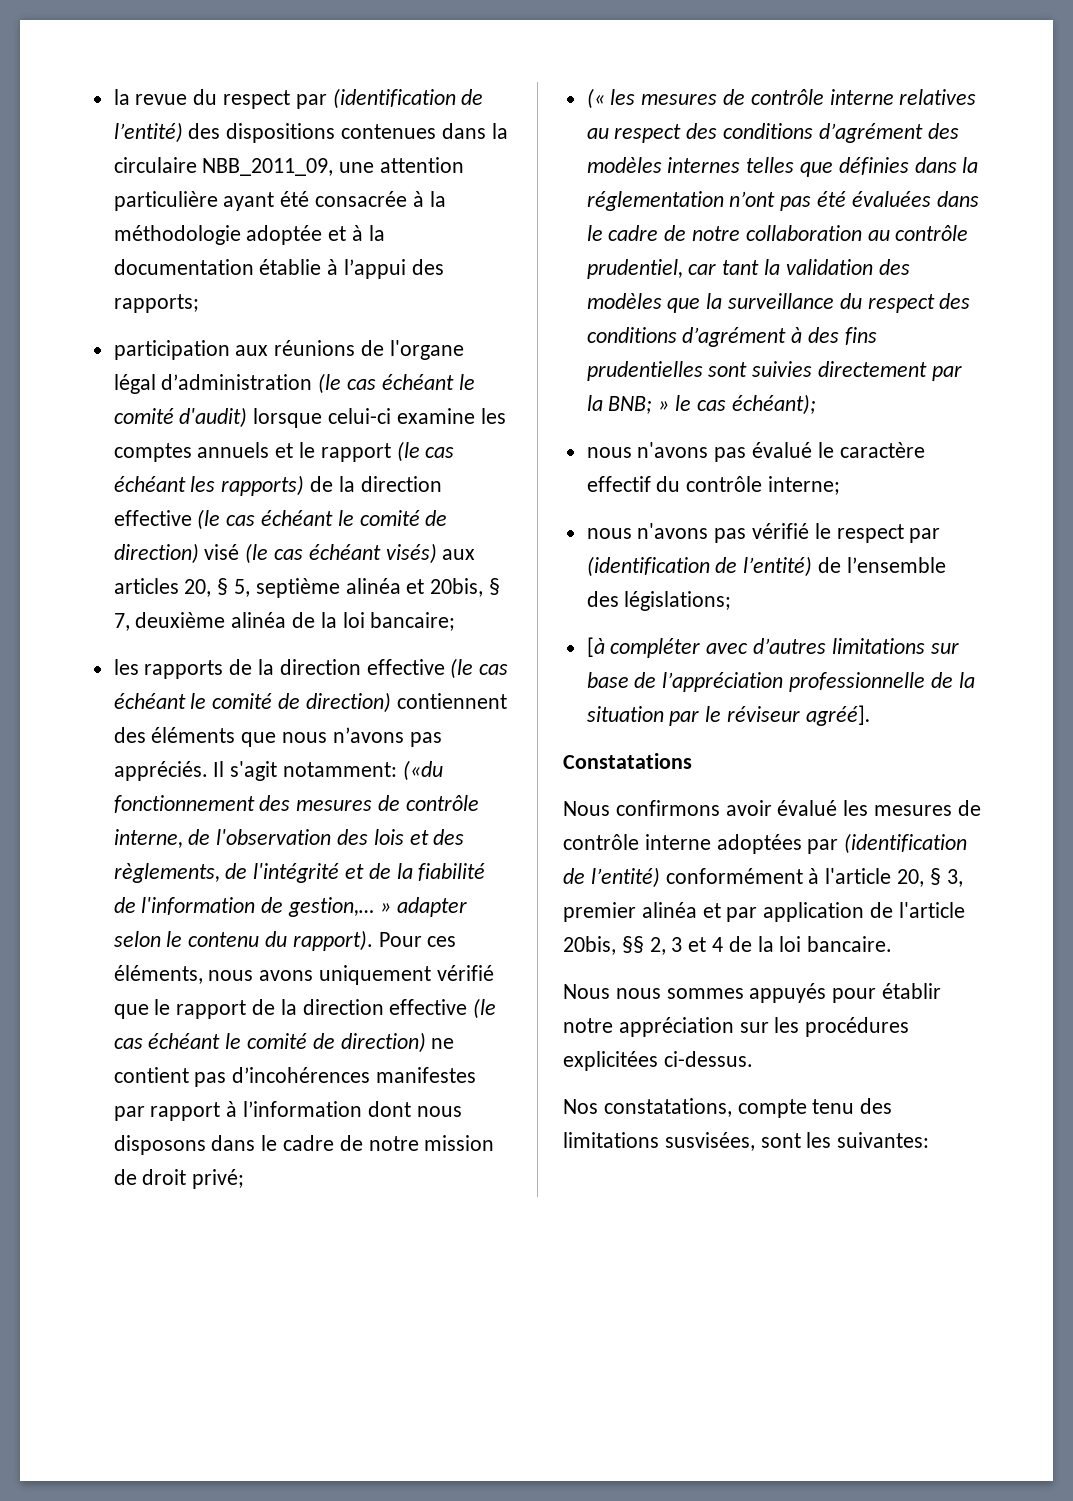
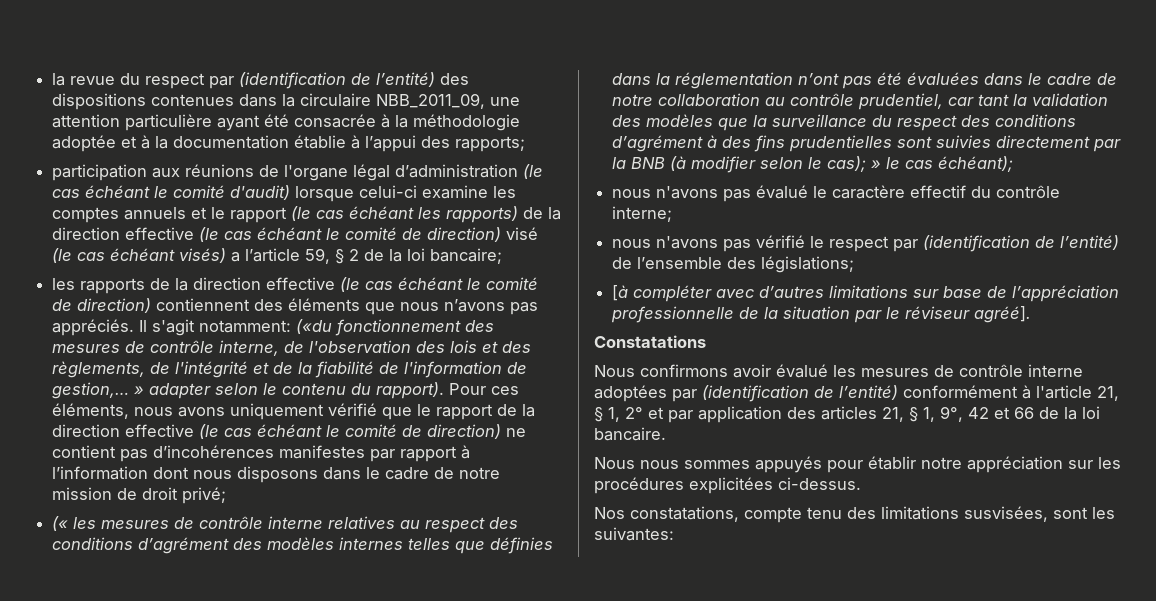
- participation aux réunions de l'organe légal d’administration (le cas échéant le comité d'audit) lorsque celui-ci examine les comptes annuels et le rapport (le cas échéant les rapports) de la direction effective (le cas échéant le comité de direction) visé (le cas échéant visés) aux articles 20, § 5, septième alinéa et 20bis, § 7, deuxième alinéa de la loi bancaire;
+ participation aux réunions de l'organe légal d’administration (le cas échéant le comité d'audit) lorsque celui-ci examine les comptes annuels et le rapport (le cas échéant les rapports) de la direction effective (le cas échéant le comité de direction) visé (le cas échéant visés) a l’article 59, § 2 de la loi bancaire;
- (« les mesures de contrôle interne relatives au respect des conditions d’agrément des modèles internes telles que définies dans la réglementation n’ont pas été évaluées dans le cadre de notre collaboration au contrôle prudentiel, car tant la validation des modèles que la surveillance du respect des conditions d’agrément à des fins prudentielles sont suivies directement par la BNB;
+ (« les mesures de contrôle interne relatives au respect des conditions d’agrément des modèles internes telles que définies dans la réglementation n’ont pas été évaluées dans le cadre de notre collaboration au contrôle prudentiel, car tant la validation des modèles que la surveillance du respect des conditions d’agrément à des fins prudentielles sont suivies directement par la BNB (à modifier selon le cas);
- Nous confirmons avoir évalué les mesures de contrôle interne adoptées par (identification de l’entité) conformément à l'article 20, § 3, premier alinéa et par application de l'article 20bis, §§ 2, 3 et 4 de la loi bancaire.
+ Nous confirmons avoir évalué les mesures de contrôle interne adoptées par (identification de l’entité) conformément à l'article 21, § 1, 2° et par application des articles 21, § 1, 9°, 42 et 66 de la loi bancaire.

